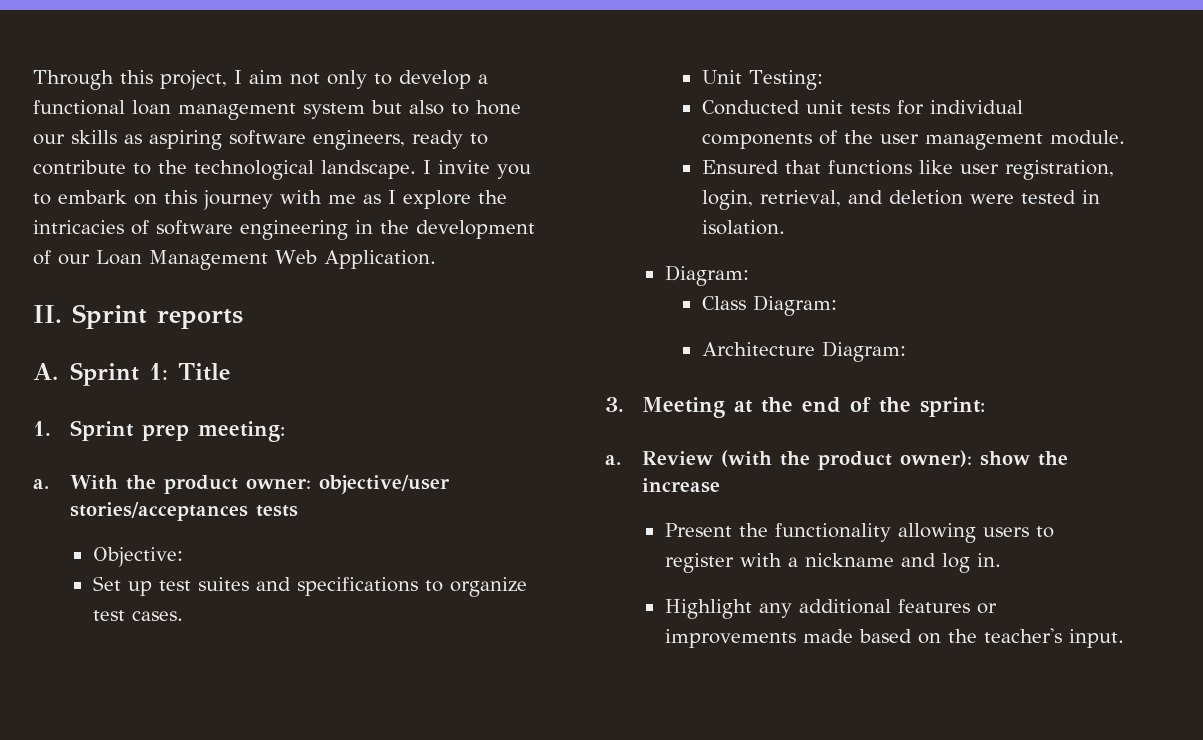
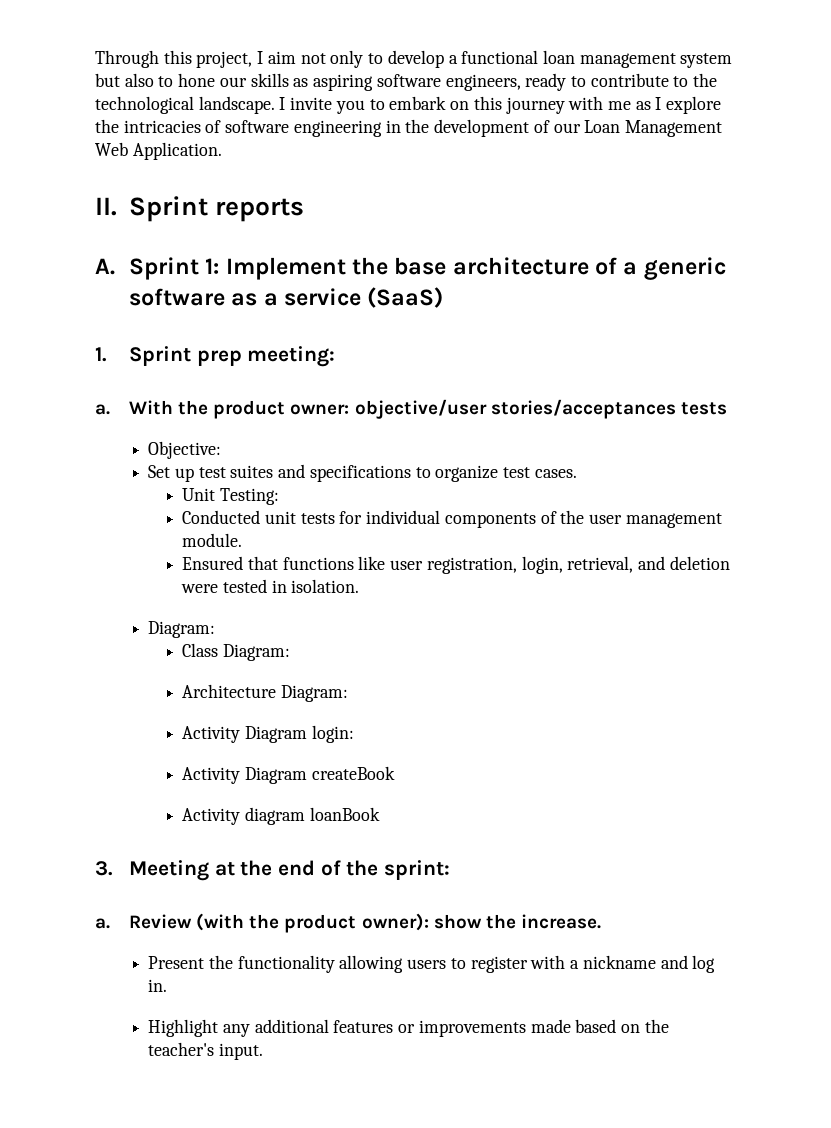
- A. Sprint 1: Title
+ A. Sprint 1: Implement the base architecture of a generic software as a service (SaaS)
+ Activity Diagram login:
+ Activity Diagram createBook
+ Activity diagram loanBook
- Review (with the product owner): show the increase
+ Review (with the product owner): show the increase.

